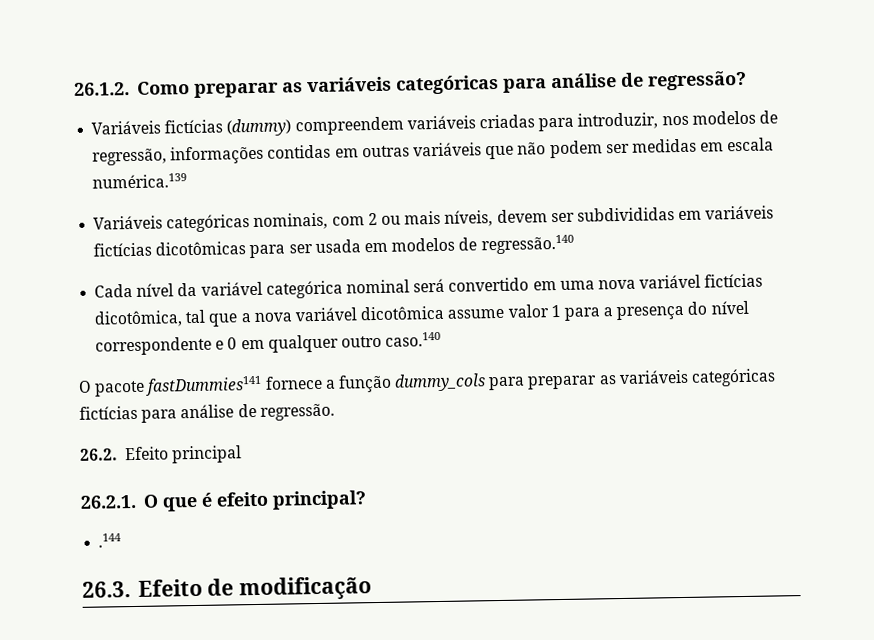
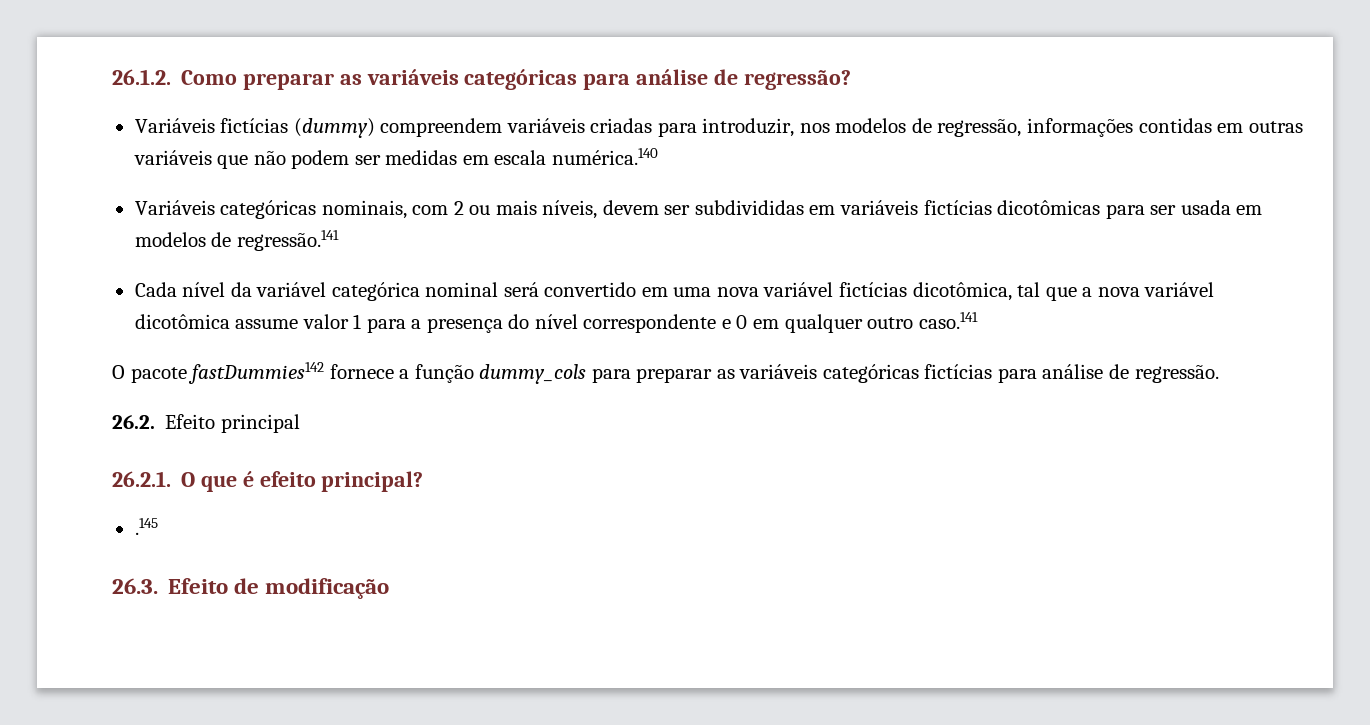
- Variáveis fictícias (dummy) compreendem variáveis criadas para introduzir, nos modelos de regressão, informações contidas em outras variáveis que não podem ser medidas em escala numérica.139
+ Variáveis fictícias (dummy) compreendem variáveis criadas para introduzir, nos modelos de regressão, informações contidas em outras variáveis que não podem ser medidas em escala numérica.140
- Variáveis categóricas nominais, com 2 ou mais níveis, devem ser subdivididas em variáveis fictícias dicotômicas para ser usada em modelos de regressão.140
+ Variáveis categóricas nominais, com 2 ou mais níveis, devem ser subdivididas em variáveis fictícias dicotômicas para ser usada em modelos de regressão.141
- Cada nível da variável categórica nominal será convertido em uma nova variável fictícias dicotômica, tal que a nova variável dicotômica assume valor 1 para a presença do nível correspondente e 0 em qualquer outro caso.140
+ Cada nível da variável categórica nominal será convertido em uma nova variável fictícias dicotômica, tal que a nova variável dicotômica assume valor 1 para a presença do nível correspondente e 0 em qualquer outro caso.141
- O pacote fastDummies141 fornece a função dummy_cols para preparar as variáveis categóricas fictícias para análise de regressão.
+ O pacote fastDummies142 fornece a função dummy_cols para preparar as variáveis categóricas fictícias para análise de regressão.
- .144
+ .145

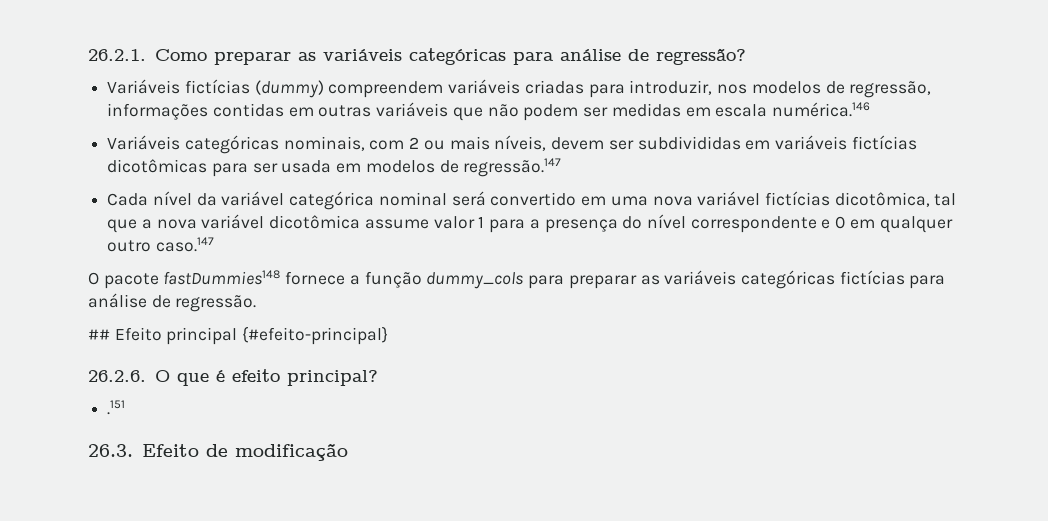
- 26.1.2. Como preparar as variáveis categóricas para análise de regressão?
+ 26.2.1. Como preparar as variáveis categóricas para análise de regressão?
- Variáveis fictícias (dummy) compreendem variáveis criadas para introduzir, nos modelos de regressão, informações contidas em outras variáveis que não podem ser medidas em escala numérica.140
+ Variáveis fictícias (dummy) compreendem variáveis criadas para introduzir, nos modelos de regressão, informações contidas em outras variáveis que não podem ser medidas em escala numérica.146
- Variáveis categóricas nominais, com 2 ou mais níveis, devem ser subdivididas em variáveis fictícias dicotômicas para ser usada em modelos de regressão.141
+ Variáveis categóricas nominais, com 2 ou mais níveis, devem ser subdivididas em variáveis fictícias dicotômicas para ser usada em modelos de regressão.147
- Cada nível da variável categórica nominal será convertido em uma nova variável fictícias dicotômica, tal que a nova variável dicotômica assume valor 1 para a presença do nível correspondente e 0 em qualquer outro caso.141
+ Cada nível da variável categórica nominal será convertido em uma nova variável fictícias dicotômica, tal que a nova variável dicotômica assume valor 1 para a presença do nível correspondente e 0 em qualquer outro caso.147
- O pacote fastDummies142 fornece a função dummy_cols para preparar as variáveis categóricas fictícias para análise de regressão.
+ O pacote fastDummies148 fornece a função dummy_cols para preparar as variáveis categóricas fictícias para análise de regressão.
- 26.2. Efeito principal
- 26.2.1. O que é efeito principal?
+ ## Efeito principal {#efeito-principal}
+ 26.2.6. O que é efeito principal?
- .145
+ .151

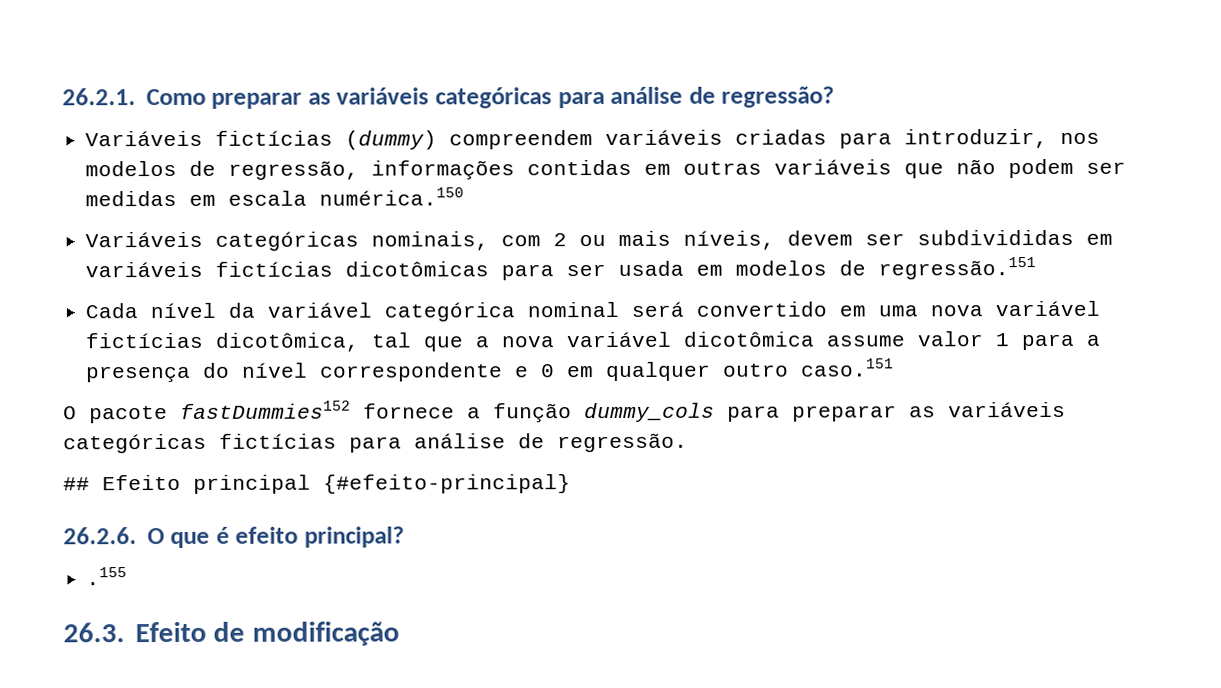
- Variáveis fictícias (dummy) compreendem variáveis criadas para introduzir, nos modelos de regressão, informações contidas em outras variáveis que não podem ser medidas em escala numérica.146
+ Variáveis fictícias (dummy) compreendem variáveis criadas para introduzir, nos modelos de regressão, informações contidas em outras variáveis que não podem ser medidas em escala numérica.150
- Variáveis categóricas nominais, com 2 ou mais níveis, devem ser subdivididas em variáveis fictícias dicotômicas para ser usada em modelos de regressão.147
+ Variáveis categóricas nominais, com 2 ou mais níveis, devem ser subdivididas em variáveis fictícias dicotômicas para ser usada em modelos de regressão.151
- Cada nível da variável categórica nominal será convertido em uma nova variável fictícias dicotômica, tal que a nova variável dicotômica assume valor 1 para a presença do nível correspondente e 0 em qualquer outro caso.147
+ Cada nível da variável categórica nominal será convertido em uma nova variável fictícias dicotômica, tal que a nova variável dicotômica assume valor 1 para a presença do nível correspondente e 0 em qualquer outro caso.151
- O pacote fastDummies148 fornece a função dummy_cols para preparar as variáveis categóricas fictícias para análise de regressão.
+ O pacote fastDummies152 fornece a função dummy_cols para preparar as variáveis categóricas fictícias para análise de regressão.
- .151
+ .155

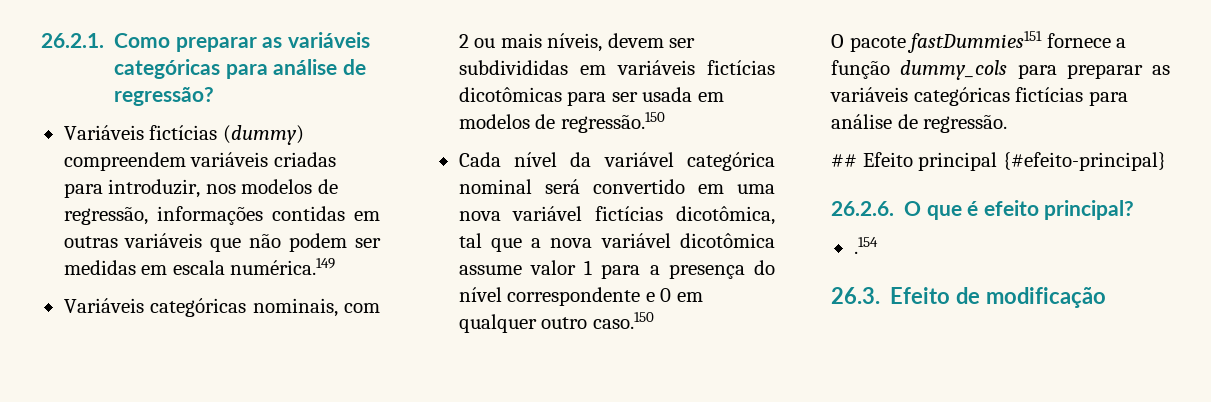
- Variáveis fictícias (dummy) compreendem variáveis criadas para introduzir, nos modelos de regressão, informações contidas em outras variáveis que não podem ser medidas em escala numérica.150
+ Variáveis fictícias (dummy) compreendem variáveis criadas para introduzir, nos modelos de regressão, informações contidas em outras variáveis que não podem ser medidas em escala numérica.149
- Variáveis categóricas nominais, com 2 ou mais níveis, devem ser subdivididas em variáveis fictícias dicotômicas para ser usada em modelos de regressão.151
+ Variáveis categóricas nominais, com 2 ou mais níveis, devem ser subdivididas em variáveis fictícias dicotômicas para ser usada em modelos de regressão.150
- Cada nível da variável categórica nominal será convertido em uma nova variável fictícias dicotômica, tal que a nova variável dicotômica assume valor 1 para a presença do nível correspondente e 0 em qualquer outro caso.151
+ Cada nível da variável categórica nominal será convertido em uma nova variável fictícias dicotômica, tal que a nova variável dicotômica assume valor 1 para a presença do nível correspondente e 0 em qualquer outro caso.150
- O pacote fastDummies152 fornece a função dummy_cols para preparar as variáveis categóricas fictícias para análise de regressão.
+ O pacote fastDummies151 fornece a função dummy_cols para preparar as variáveis categóricas fictícias para análise de regressão.
- .155
+ .154

